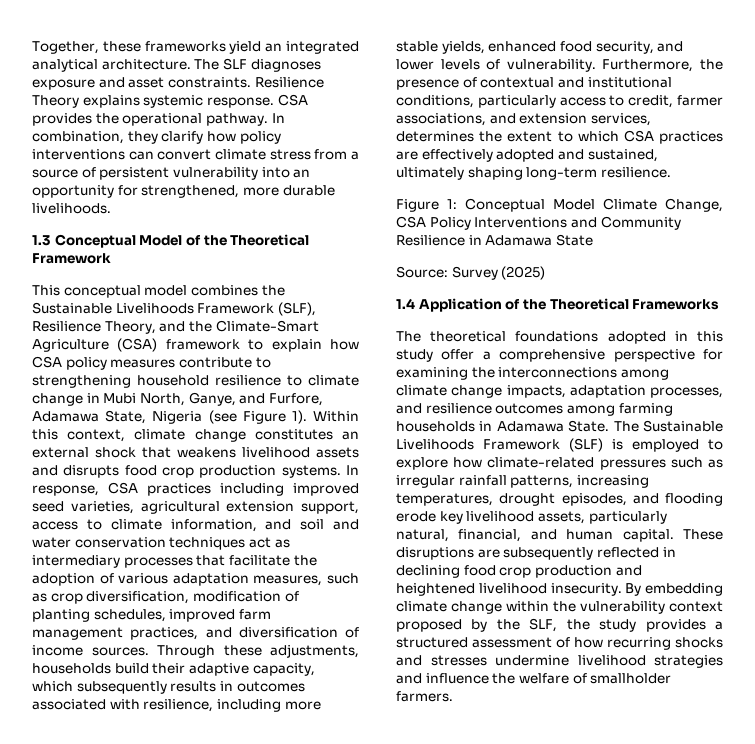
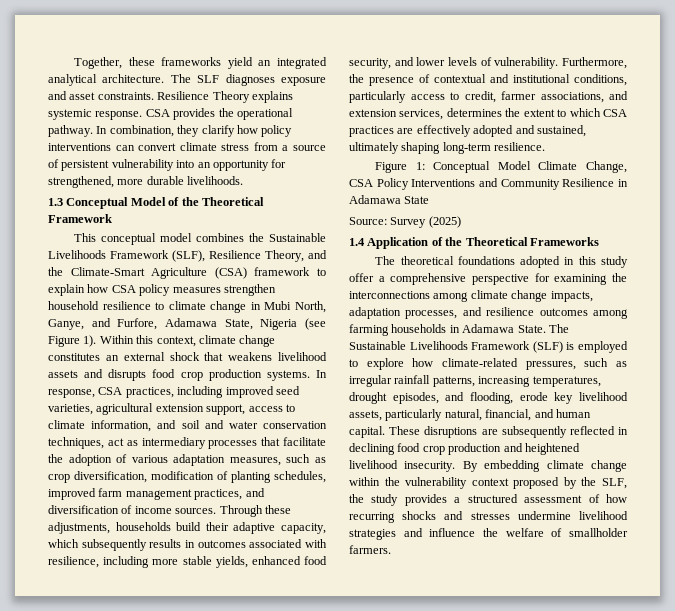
- This conceptual model combines the Sustainable Livelihoods Framework (SLF), Resilience Theory, and the Climate-Smart Agriculture (CSA) framework to explain how CSA policy measures contribute to strengthening household resilience to climate change in Mubi North, Ganye, and Furfore, Adamawa State, Nigeria (see Figure 1).
+ This conceptual model combines the Sustainable Livelihoods Framework (SLF), Resilience Theory, and the Climate-Smart Agriculture (CSA) framework to explain how CSA policy measures strengthen household resilience to climate change in Mubi North, Ganye, and Furfore, Adamawa State, Nigeria (see Figure 1).
- In response, CSA practices including improved seed varieties, agricultural extension support, access to climate information, and soil and water conservation techniques act as intermediary processes that facilitate the adoption of various adaptation measures, such as crop diversification, modification of planting schedules, improved farm management practices, and diversification of income sources.
+ In response, CSA practices, including improved seed varieties, agricultural extension support, access to climate information, and soil and water conservation techniques, act as intermediary processes that facilitate the adoption of various adaptation measures, such as crop diversification, modification of planting schedules, improved farm management practices, and diversification of income sources.
- The Sustainable Livelihoods Framework (SLF) is employed to explore how climate-related pressures such as irregular rainfall patterns, increasing temperatures, drought episodes, and flooding erode key livelihood assets, particularly natural, financial, and human capital.
+ The Sustainable Livelihoods Framework (SLF) is employed to explore how climate-related pressures, such as irregular rainfall patterns, increasing temperatures, drought episodes, and flooding, erode key livelihood assets, particularly natural, financial, and human capital.

